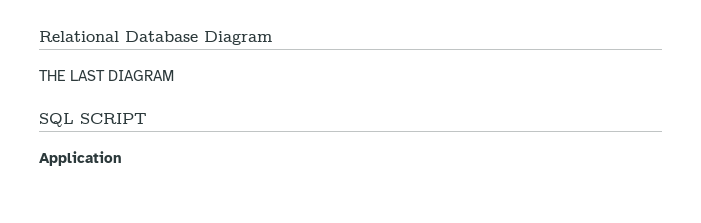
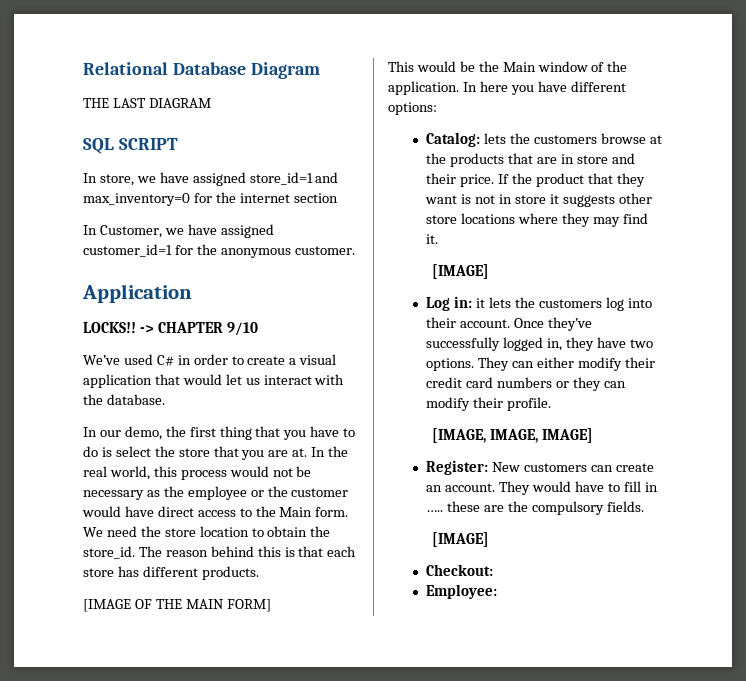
+ In store, we have assigned store_id=1 and max_inventory=0 for the internet section
+ In Customer, we have assigned customer_id=1 for the anonymous customer.
  Application
+ LOCKS!! -> CHAPTER 9/10
+ We’ve used C# in order to create a visual application that would let us interact with the database.
+ In our demo, the first thing that you have to do is select the store that you are at. In the real world, this process would not be necessary as the employee or the customer would have direct access to the Main form. We need the store location to obtain the store_id. The reason behind this is that each store has different products.
+ [IMAGE OF THE MAIN FORM]
+ This would be the Main window of the application. In here you have different options:
+ Catalog: lets the customers browse at the products that are in store and their price. If the product that they want is not in store it suggests other store locations where they may find it.
+ [IMAGE]
+ Log in: it lets the customers log into their account. Once they’ve successfully logged in, they have two options. They can either modify their credit card numbers or they can modify their profile.
+ [IMAGE, IMAGE, IMAGE]
+ Register: New customers can create an account. They would have to fill in ….. these are the compulsory fields.
+ [IMAGE]
+ Checkout:
+ Employee:

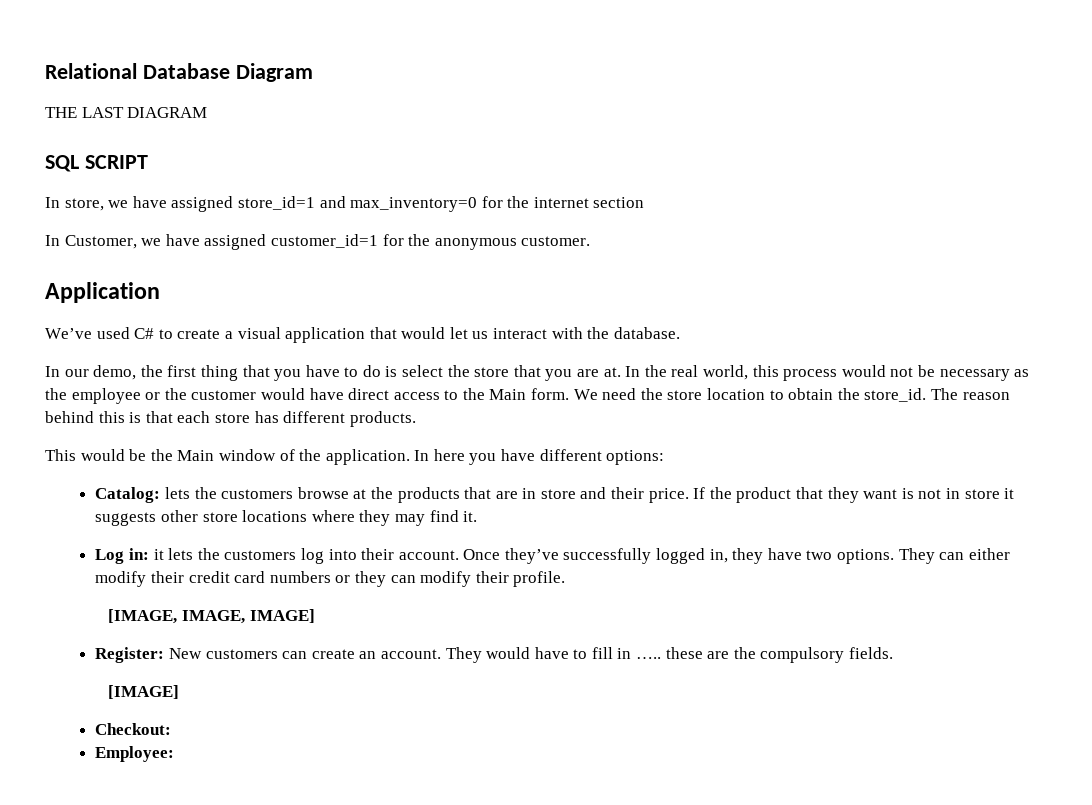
- LOCKS!! -> CHAPTER 9/10
- We’ve used C# in order to create a visual application that would let us interact with the database.
+ We’ve used C# to create a visual application that would let us interact with the database.
- [IMAGE OF THE MAIN FORM]
  If the product that they want is not in store it suggests other store locations where they may find it.
- [IMAGE]

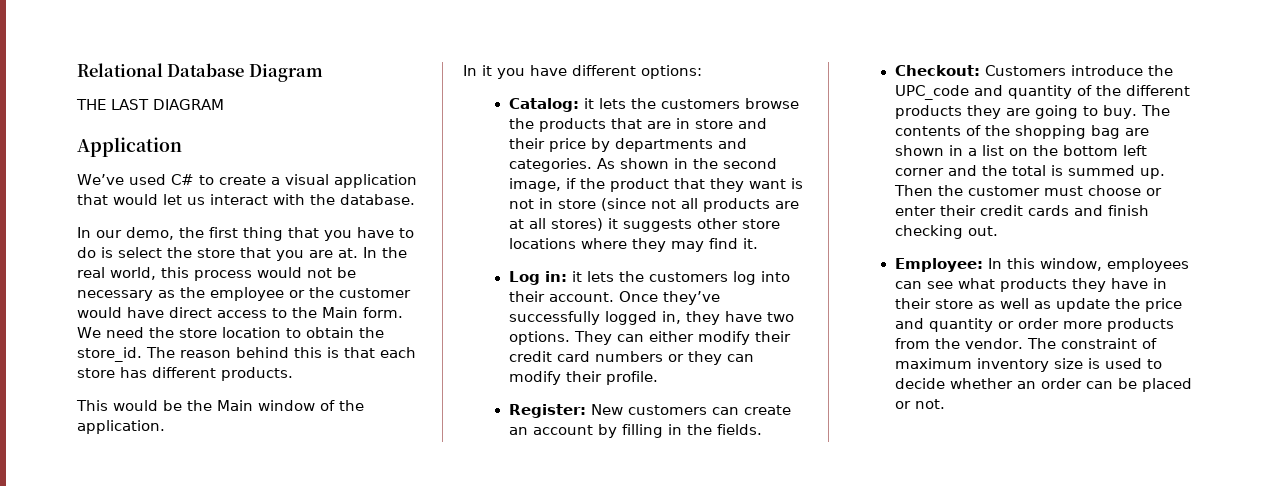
- SQL SCRIPT
- In store, we have assigned store_id=1 and max_inventory=0 for the internet section
- In Customer, we have assigned customer_id=1 for the anonymous customer.
- This would be the Main window of the application. In here you have different options:
+ This would be the Main window of the application.
+ In it you have different options:
- Catalog: lets the customers browse at the products that are in store and their price. If the product that they want is not in store it suggests other store locations where they may find it.
+ Catalog: it lets the customers browse the products that are in store and their price by departments and categories. As shown in the second image, if the product that they want is not in store (since not all products are at all stores) it suggests other store locations where they may find it.
- [IMAGE, IMAGE, IMAGE]
- Register: New customers can create an account. They would have to fill in ….. these are the compulsory fields.
+ Register: New customers can create an account by filling in the fields.
- [IMAGE]
- Checkout:
- Employee:
+ Checkout: Customers introduce the UPC_code and quantity of the different products they are going to buy. The contents of the shopping bag are shown in a list on the bottom left corner and the total is summed up. Then the customer must choose or enter their credit cards and finish checking out.
+ Employee: In this window, employees can see what products they have in their store as well as update the price and quantity or order more products from the vendor. The constraint of maximum inventory size is used to decide whether an order can be placed or not.

